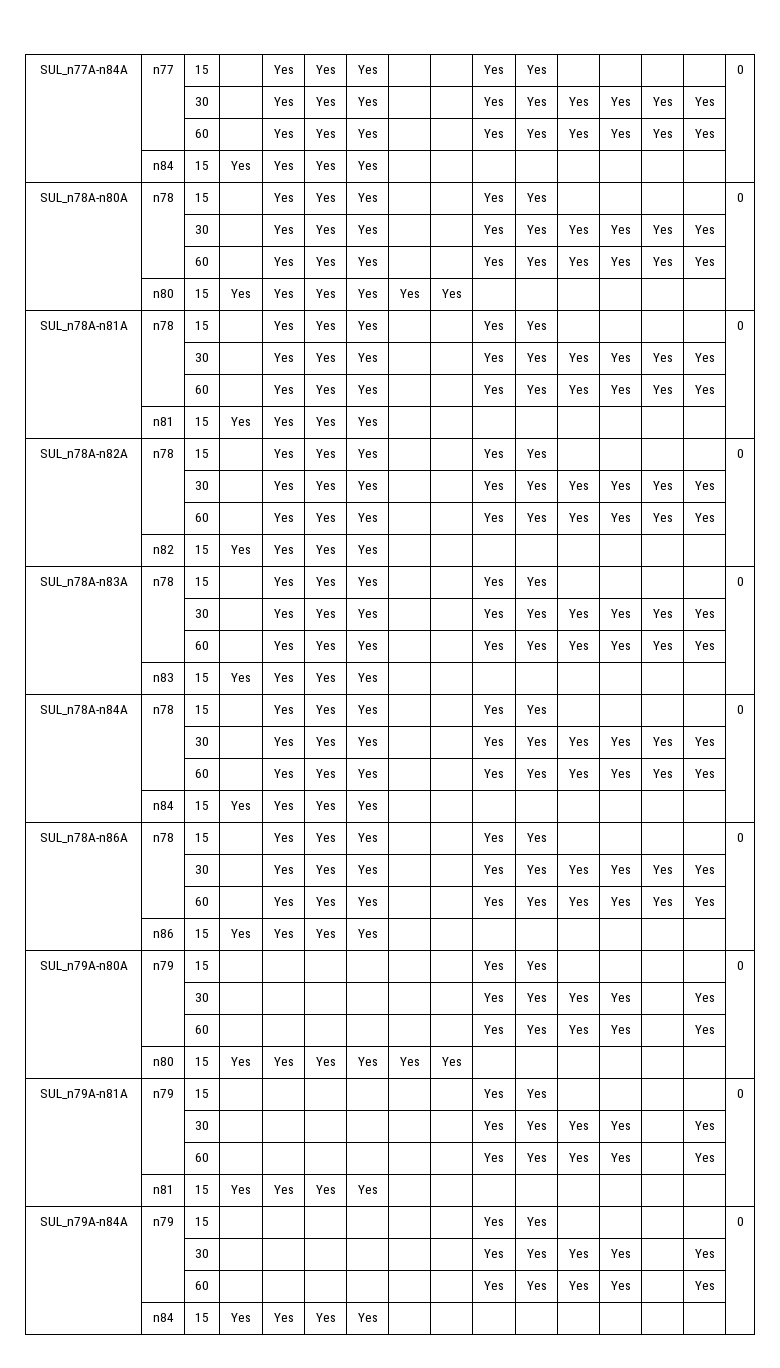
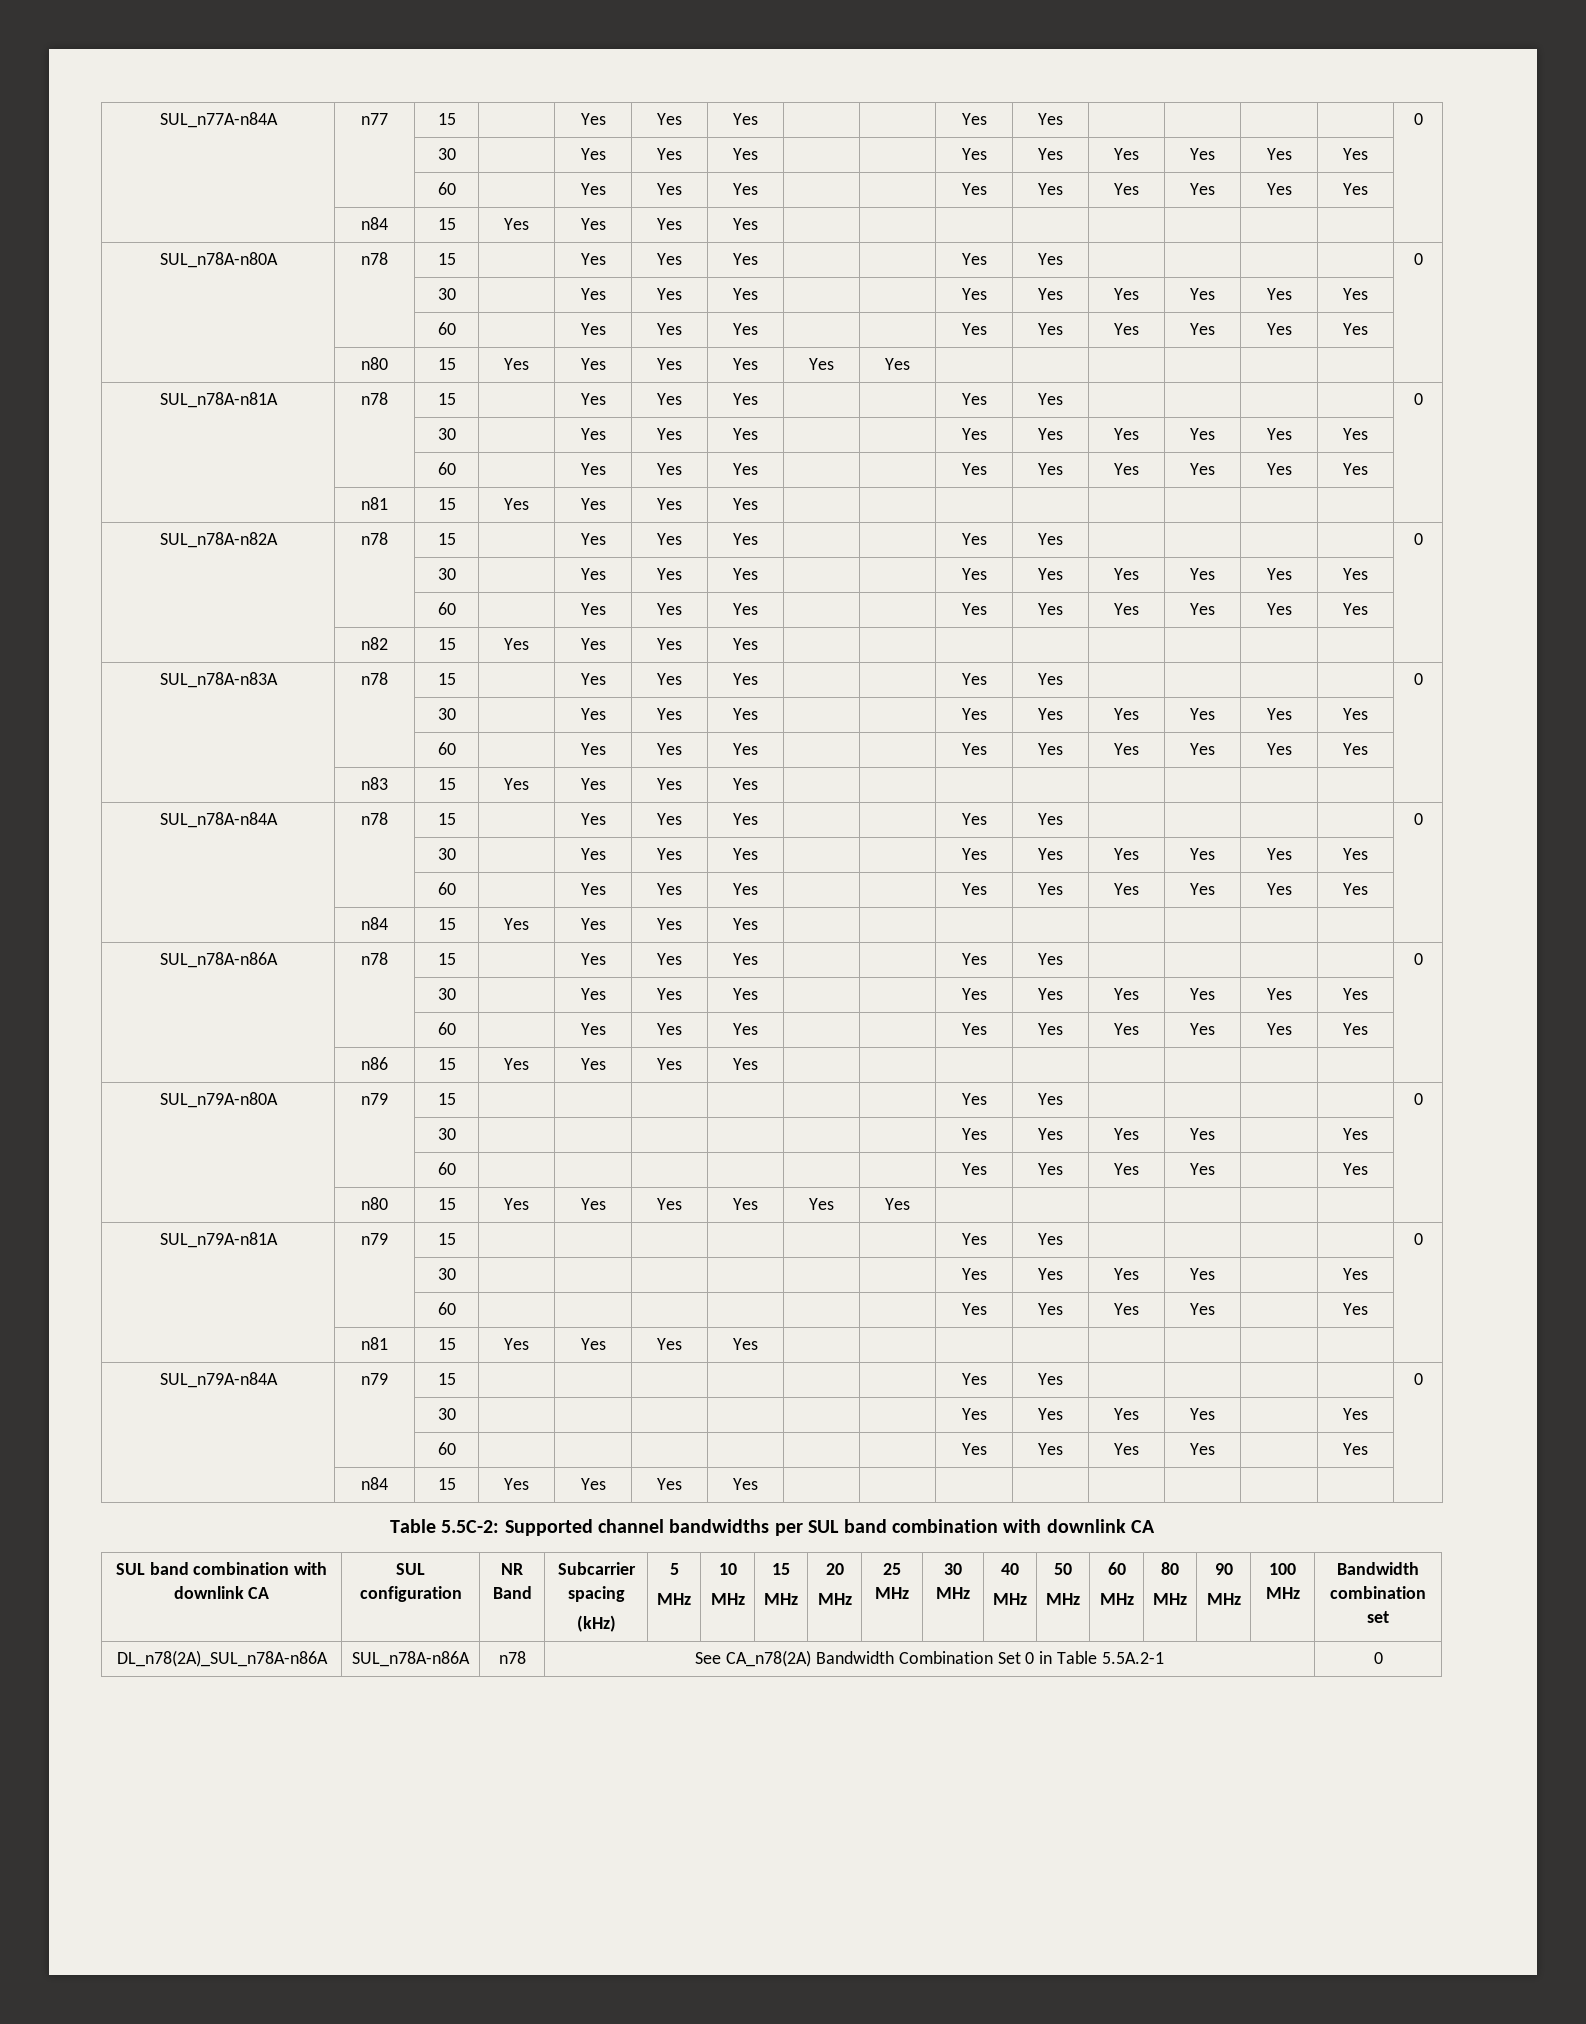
+ Table 5.5C-2: Supported channel bandwidths per SUL band combination with downlink CA
+ SUL band combination with downlink CA | SUL configuration | NR Band | Subcarrier spacing
+ (kHz) | 5
+ MHz | 10
+ MHz | 15
+ MHz | 20
+ MHz | 25 MHz | 30 MHz | 40
+ MHz | 50
+ MHz | 60
+ MHz | 80
+ MHz | 90
+ MHz | 100 MHz | Bandwidth combination set
+ DL_n78(2A)_SUL_n78A-n86A | SUL_n78A-n86A | n78 | See CA_n78(2A) Bandwidth Combination Set 0 in Table 5.5A.2-1 | 0

